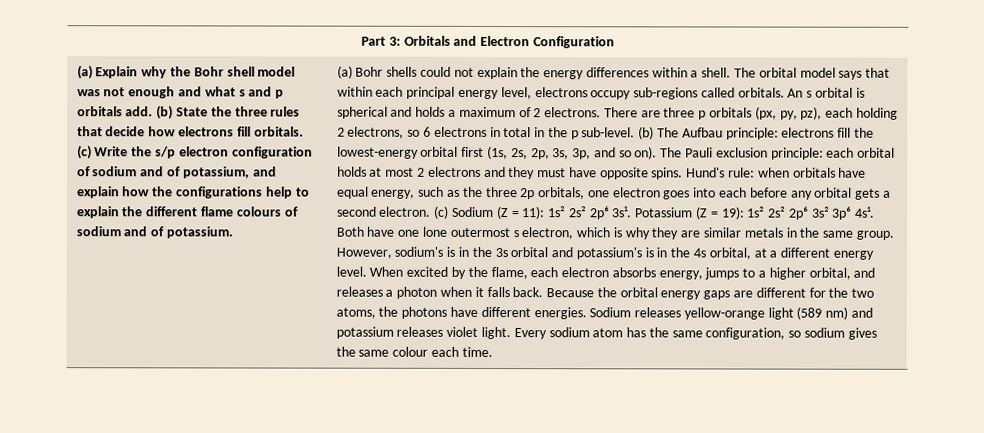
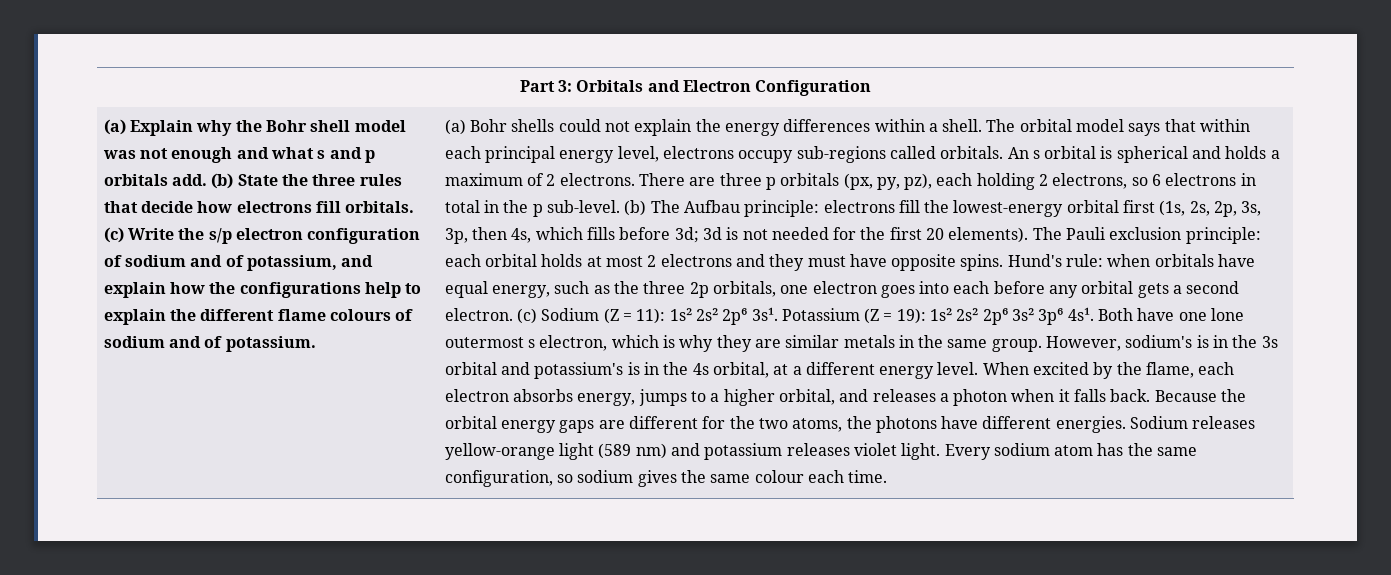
- (b) The Aufbau principle: electrons fill the lowest-energy orbital first (1s, 2s, 2p, 3s, 3p, and so on).
+ (b) The Aufbau principle: electrons fill the lowest-energy orbital first (1s, 2s, 2p, 3s, 3p, then 4s, which fills before 3d; 3d is not needed for the first 20 elements).

